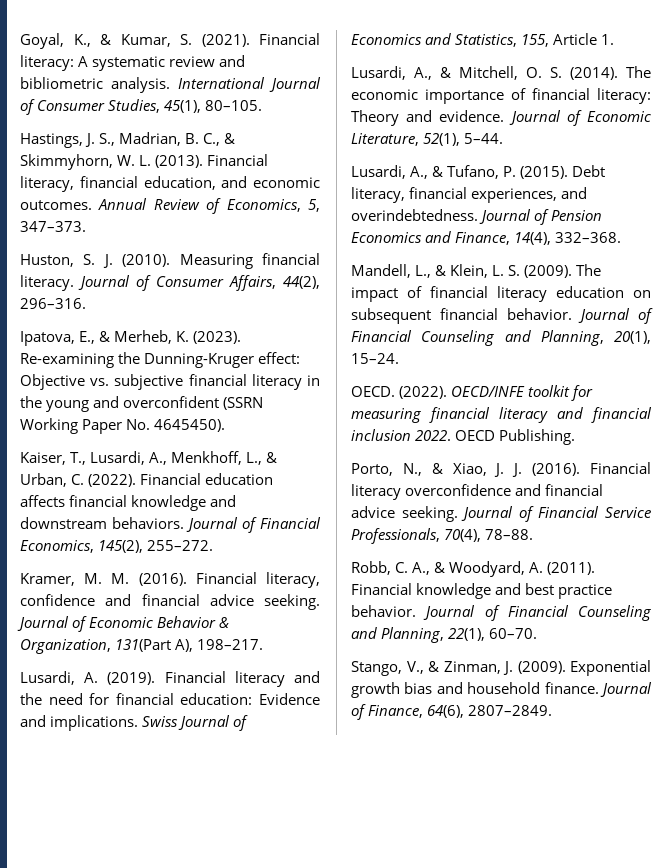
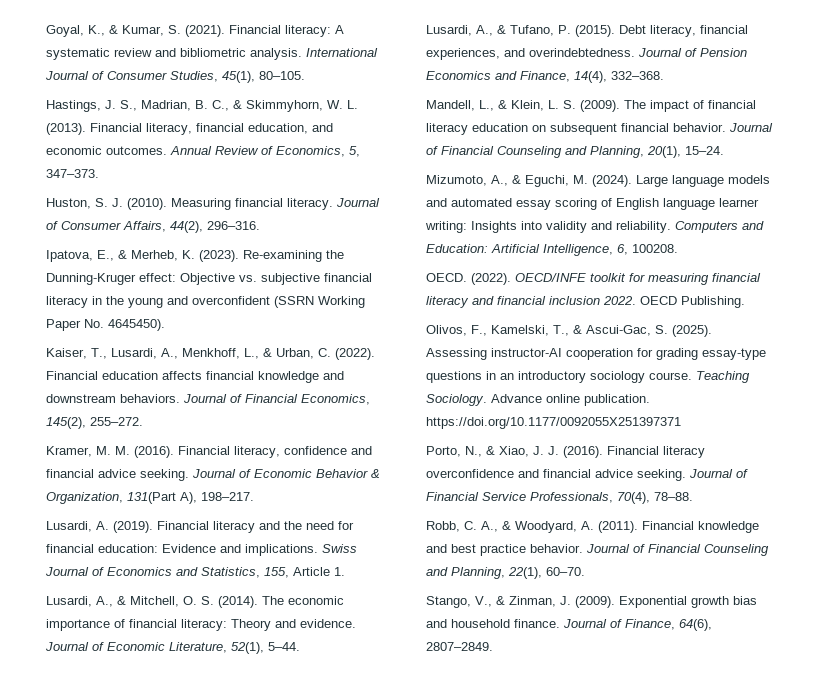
+ Mizumoto, A., & Eguchi, M. (2024). Large language models and automated essay scoring of English language learner writing: Insights into validity and reliability. Computers and Education: Artificial Intelligence, 6, 100208.
+ Olivos, F., Kamelski, T., & Ascui-Gac, S. (2025). Assessing instructor-AI cooperation for grading essay-type questions in an introductory sociology course. Teaching Sociology. Advance online publication. https://doi.org/10.1177/0092055X251397371

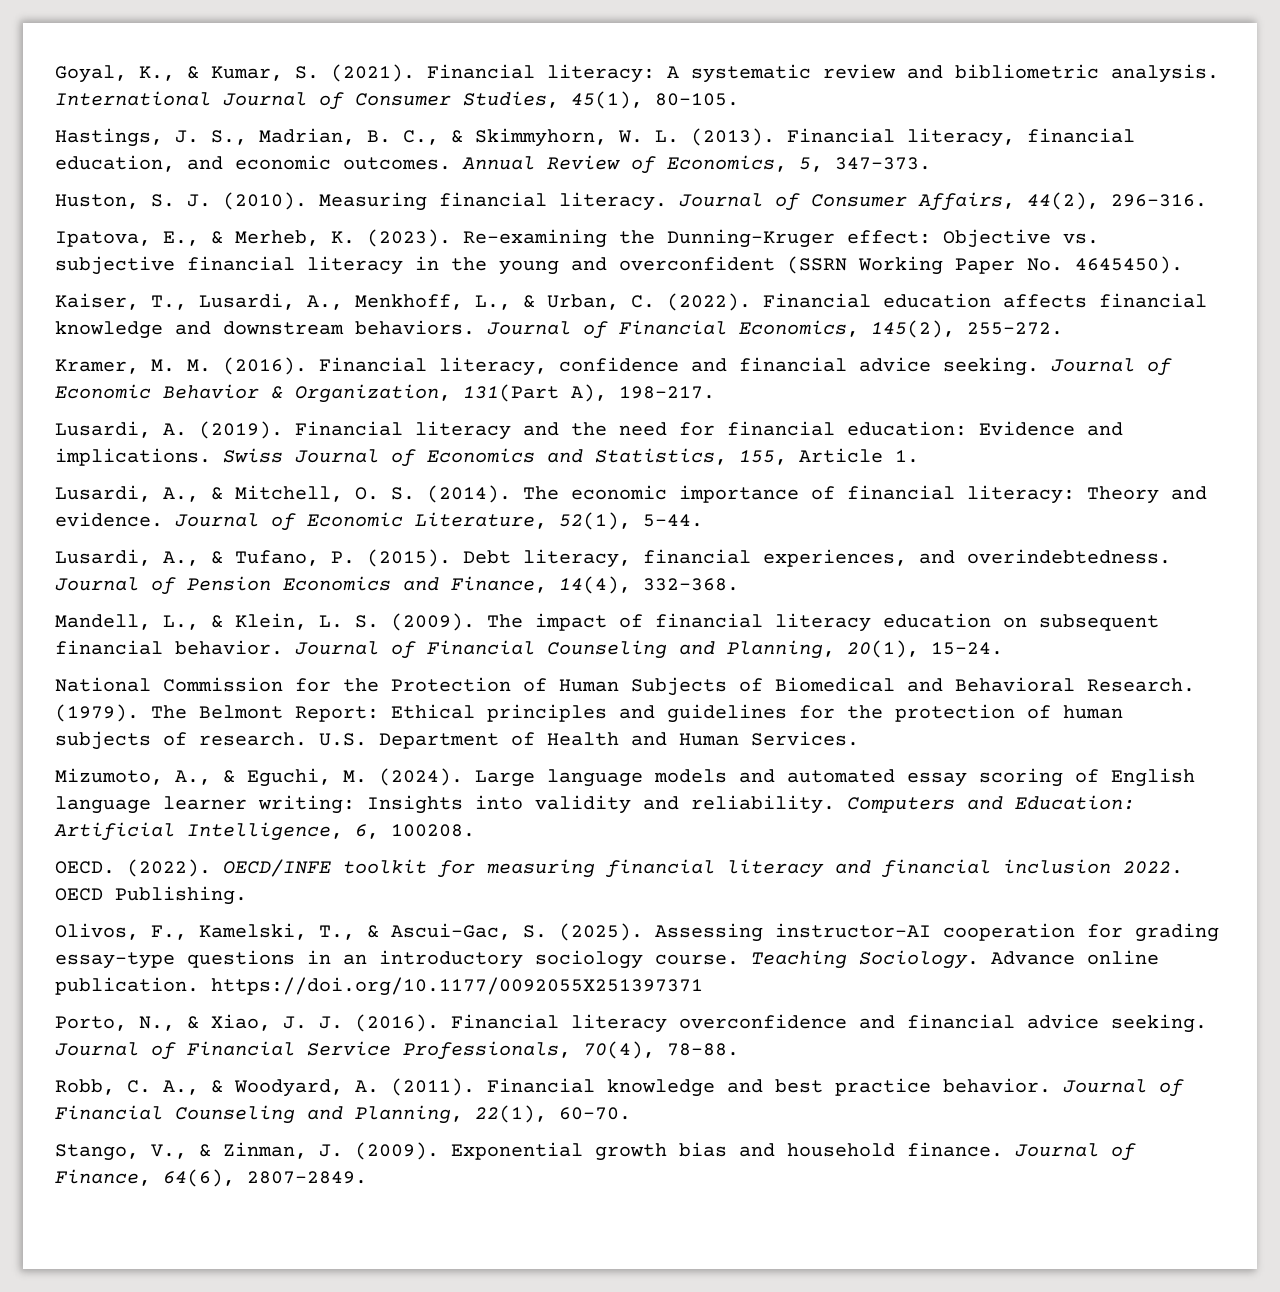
+ National Commission for the Protection of Human Subjects of Biomedical and Behavioral Research. (1979). The Belmont Report: Ethical principles and guidelines for the protection of human subjects of research. U.S. Department of Health and Human Services.

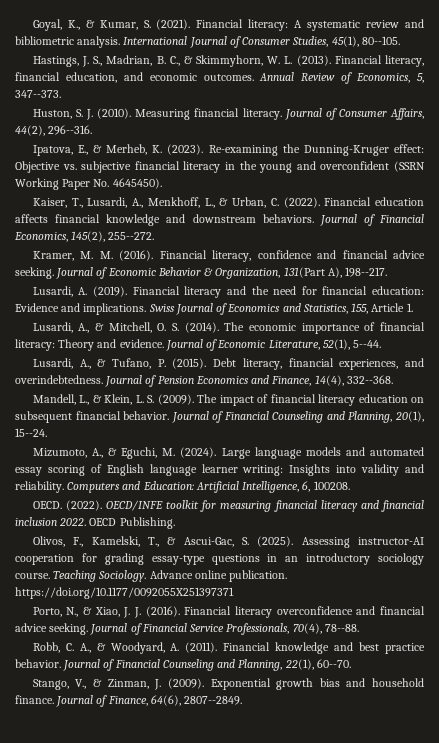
- International Journal of Consumer Studies, 45(1), 80–105.
+ International Journal of Consumer Studies, 45(1), 80--105.
- Annual Review of Economics, 5, 347–373.
+ Annual Review of Economics, 5, 347--373.
- Journal of Consumer Affairs, 44(2), 296–316.
+ Journal of Consumer Affairs, 44(2), 296--316.
- Journal of Financial Economics, 145(2), 255–272.
+ Journal of Financial Economics, 145(2), 255--272.
- Journal of Economic Behavior & Organization, 131(Part A), 198–217.
+ Journal of Economic Behavior & Organization, 131(Part A), 198--217.
- Journal of Economic Literature, 52(1), 5–44.
+ Journal of Economic Literature, 52(1), 5--44.
- Journal of Pension Economics and Finance, 14(4), 332–368.
+ Journal of Pension Economics and Finance, 14(4), 332--368.
- Journal of Financial Counseling and Planning, 20(1), 15–24.
- National Commission for the Protection of Human Subjects of Biomedical and Behavioral Research. (1979). The Belmont Report: Ethical principles and guidelines for the protection of human subjects of research. U.S. Department of Health and Human Services.
+ Journal of Financial Counseling and Planning, 20(1), 15--24.
- Journal of Financial Service Professionals, 70(4), 78–88.
+ Journal of Financial Service Professionals, 70(4), 78--88.
- Journal of Financial Counseling and Planning, 22(1), 60–70.
+ Journal of Financial Counseling and Planning, 22(1), 60--70.
- Journal of Finance, 64(6), 2807–2849.
+ Journal of Finance, 64(6), 2807--2849.

